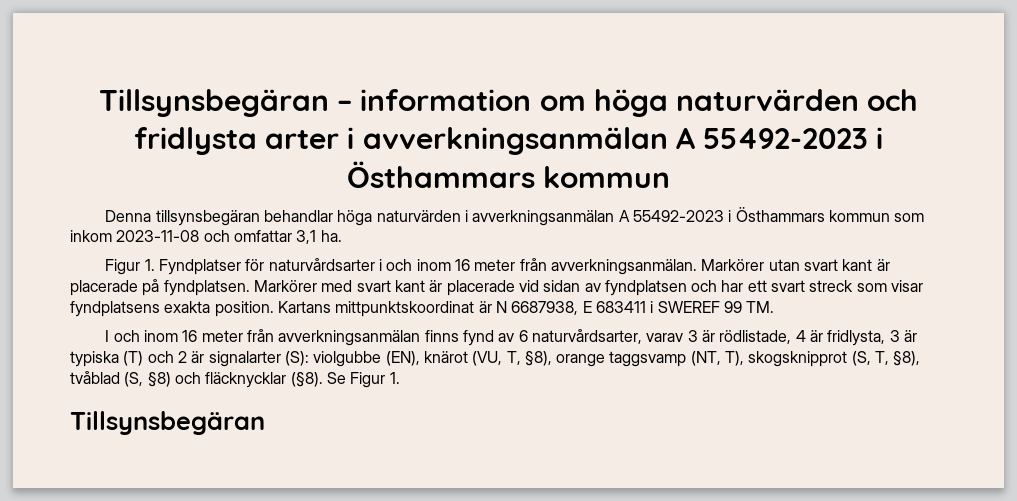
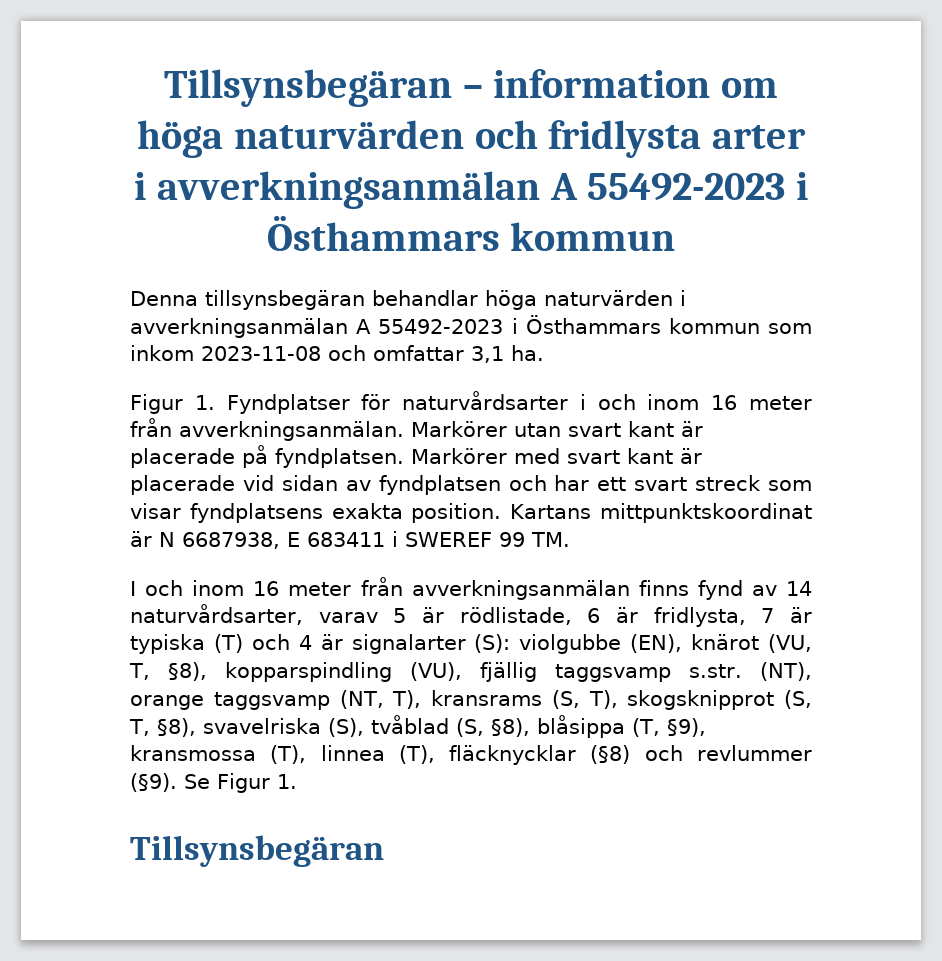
- I och inom 16 meter från avverkningsanmälan finns fynd av 6 naturvårdsarter, varav 3 är rödlistade, 4 är fridlysta, 3 är typiska (T) och 2 är signalarter (S): violgubbe (EN), knärot (VU, T, §8), orange taggsvamp (NT, T), skogsknipprot (S, T, §8), tvåblad (S, §8) och fläcknycklar (§8).
+ I och inom 16 meter från avverkningsanmälan finns fynd av 14 naturvårdsarter, varav 5 är rödlistade, 6 är fridlysta, 7 är typiska (T) och 4 är signalarter (S): violgubbe (EN), knärot (VU, T, §8), kopparspindling (VU), fjällig taggsvamp s.str. (NT), orange taggsvamp (NT, T), kransrams (S, T), skogsknipprot (S, T, §8), svavelriska (S), tvåblad (S, §8), blåsippa (T, §9), kransmossa (T), linnea (T), fläcknycklar (§8) och revlummer (§9).

